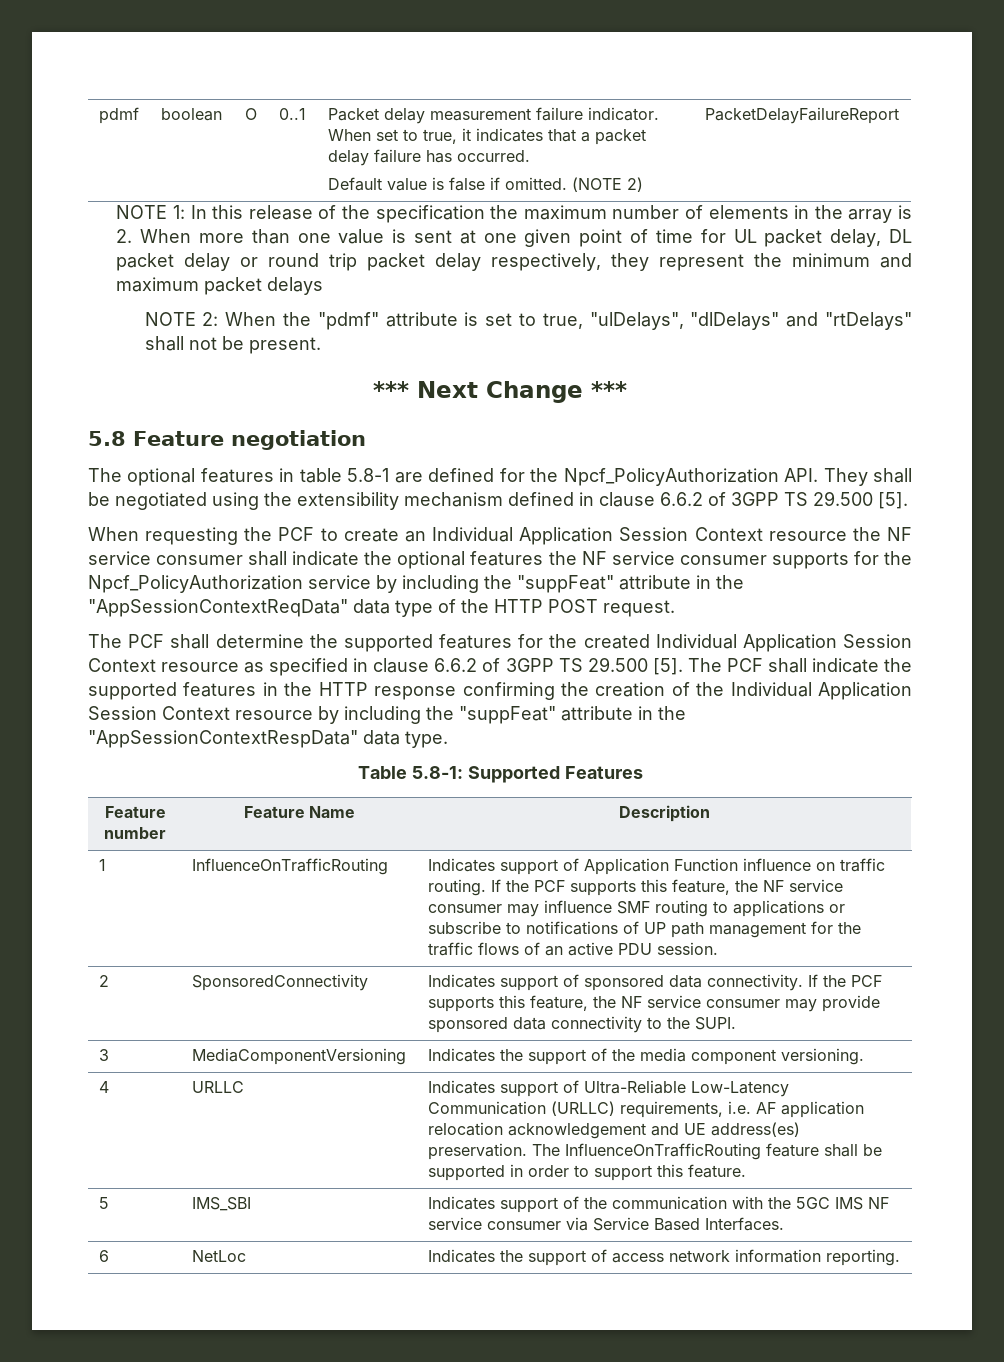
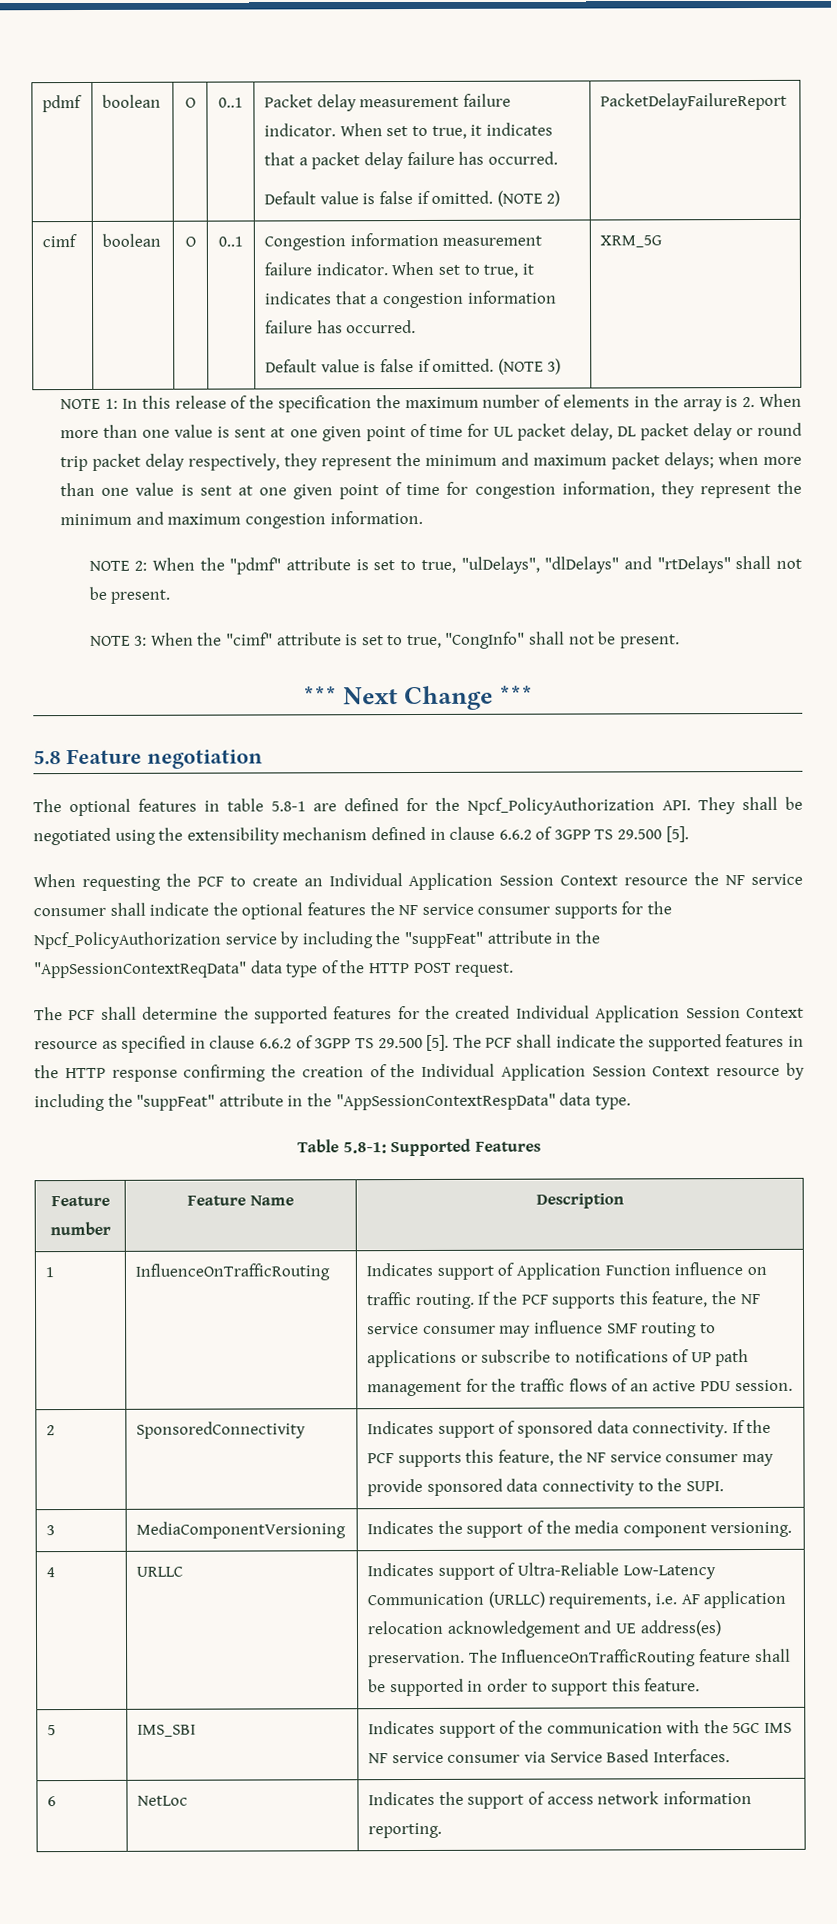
+ cimf | boolean | O | 0..1 | Congestion information measurement failure indicator. When set to true, it indicates that a congestion information failure has occurred.
+ Default value is false if omitted. (NOTE 3) | XRM_5G
- NOTE 1: In this release of the specification the maximum number of elements in the array is 2. When more than one value is sent at one given point of time for UL packet delay, DL packet delay or round trip packet delay respectively, they represent the minimum and maximum packet delays
+ NOTE 1: In this release of the specification the maximum number of elements in the array is 2. When more than one value is sent at one given point of time for UL packet delay, DL packet delay or round trip packet delay respectively, they represent the minimum and maximum packet delays; when more than one value is sent at one given point of time for congestion information, they represent the minimum and maximum congestion information.
+ NOTE 3: When the "cimf" attribute is set to true, "CongInfo" shall not be present.

